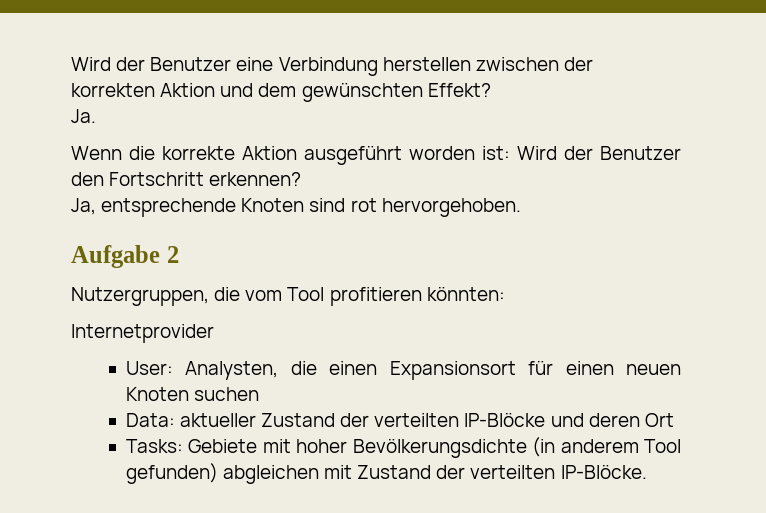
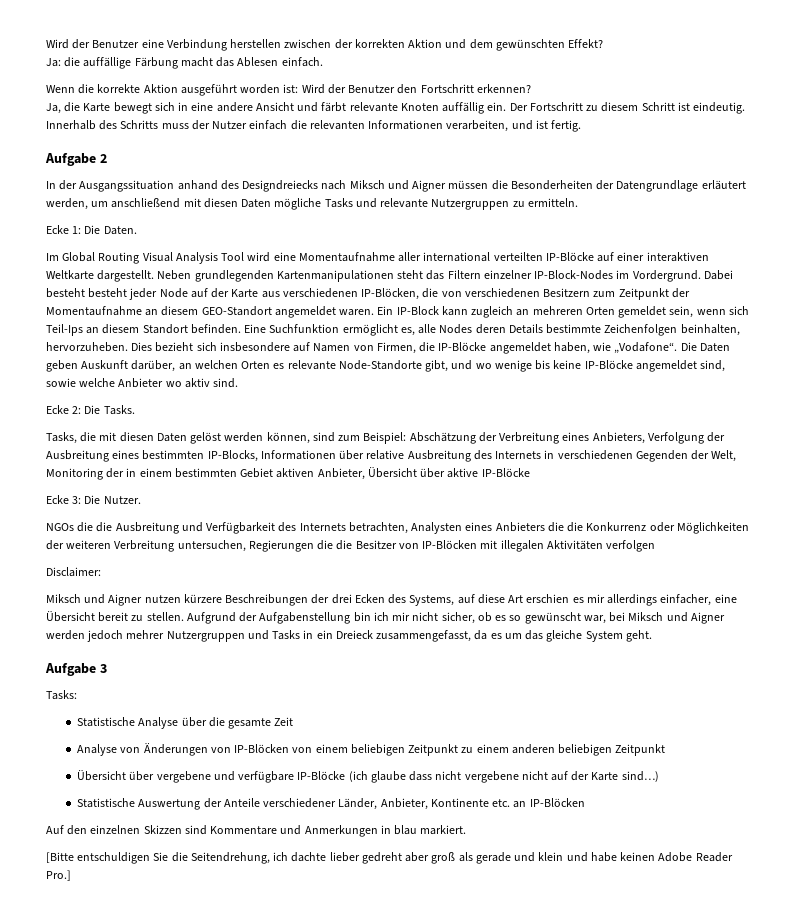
- Ja.
+ Ja: die auffällige Färbung macht das Ablesen einfach.
- Ja, entsprechende Knoten sind rot hervorgehoben.
+ Ja, die Karte bewegt sich in eine andere Ansicht und färbt relevante Knoten auffällig ein. Der Fortschritt zu diesem Schritt ist eindeutig. Innerhalb des Schritts muss der Nutzer einfach die relevanten Informationen verarbeiten, und ist fertig.
  Aufgabe 2
- Nutzergruppen, die vom Tool profitieren könnten:
- Internetprovider
- User: Analysten, die einen Expansionsort für einen neuen Knoten suchen
- Data: aktueller Zustand der verteilten IP-Blöcke und deren Ort
- Tasks: Gebiete mit hoher Bevölkerungsdichte (in anderem Tool gefunden) abgleichen mit Zustand der verteilten IP-Blöcke.
+ In der Ausgangssituation anhand des Designdreiecks nach Miksch und Aigner müssen die Besonderheiten der Datengrundlage erläutert werden, um anschließend mit diesen Daten mögliche Tasks und relevante Nutzergruppen zu ermitteln.
+ Ecke 1: Die Daten.
+ Im Global Routing Visual Analysis Tool wird eine Momentaufnahme aller international verteilten IP-Blöcke auf einer interaktiven Weltkarte dargestellt. Neben grundlegenden Kartenmanipulationen steht das Filtern einzelner IP-Block-Nodes im Vordergrund. Dabei besteht besteht jeder Node auf der Karte aus verschiedenen IP-Blöcken, die von verschiedenen Besitzern zum Zeitpunkt der Momentaufnahme an diesem GEO-Standort angemeldet waren. Ein IP-Block kann zugleich an mehreren Orten gemeldet sein, wenn sich Teil-Ips an diesem Standort befinden. Eine Suchfunktion ermöglicht es, alle Nodes deren Details bestimmte Zeichenfolgen beinhalten, hervorzuheben. Dies bezieht sich insbesondere auf Namen von Firmen, die IP-Blöcke angemeldet haben, wie „Vodafone“. Die Daten geben Auskunft darüber, an welchen Orten es relevante Node-Standorte gibt, und wo wenige bis keine IP-Blöcke angemeldet sind, sowie welche Anbieter wo aktiv sind.
+ Ecke 2: Die Tasks.
+ Tasks, die mit diesen Daten gelöst werden können, sind zum Beispiel: Abschätzung der Verbreitung eines Anbieters, Verfolgung der Ausbreitung eines bestimmten IP-Blocks, Informationen über relative Ausbreitung des Internets in verschiedenen Gegenden der Welt, Monitoring der in einem bestimmten Gebiet aktiven Anbieter, Übersicht über aktive IP-Blöcke
+ Ecke 3: Die Nutzer.
+ NGOs die die Ausbreitung und Verfügbarkeit des Internets betrachten, Analysten eines Anbieters die die Konkurrenz oder Möglichkeiten der weiteren Verbreitung untersuchen, Regierungen die die Besitzer von IP-Blöcken mit illegalen Aktivitäten verfolgen
+ Disclaimer:
+ Miksch und Aigner nutzen kürzere Beschreibungen der drei Ecken des Systems, auf diese Art erschien es mir allerdings einfacher, eine Übersicht bereit zu stellen. Aufgrund der Aufgabenstellung bin ich mir nicht sicher, ob es so gewünscht war, bei Miksch und Aigner werden jedoch mehrer Nutzergruppen und Tasks in ein Dreieck zusammengefasst, da es um das gleiche System geht.
+ Aufgabe 3
+ Tasks:
+ Statistische Analyse über die gesamte Zeit
+ Analyse von Änderungen von IP-Blöcken von einem beliebigen Zeitpunkt zu einem anderen beliebigen Zeitpunkt
+ Übersicht über vergebene und verfügbare IP-Blöcke (ich glaube dass nicht vergebene nicht auf der Karte sind…)
+ Statistische Auswertung der Anteile verschiedener Länder, Anbieter, Kontinente etc. an IP-Blöcken
+ Auf den einzelnen Skizzen sind Kommentare und Anmerkungen in blau markiert.
+ [Bitte entschuldigen Sie die Seitendrehung, ich dachte lieber gedreht aber groß als gerade und klein und habe keinen Adobe Reader Pro.]

